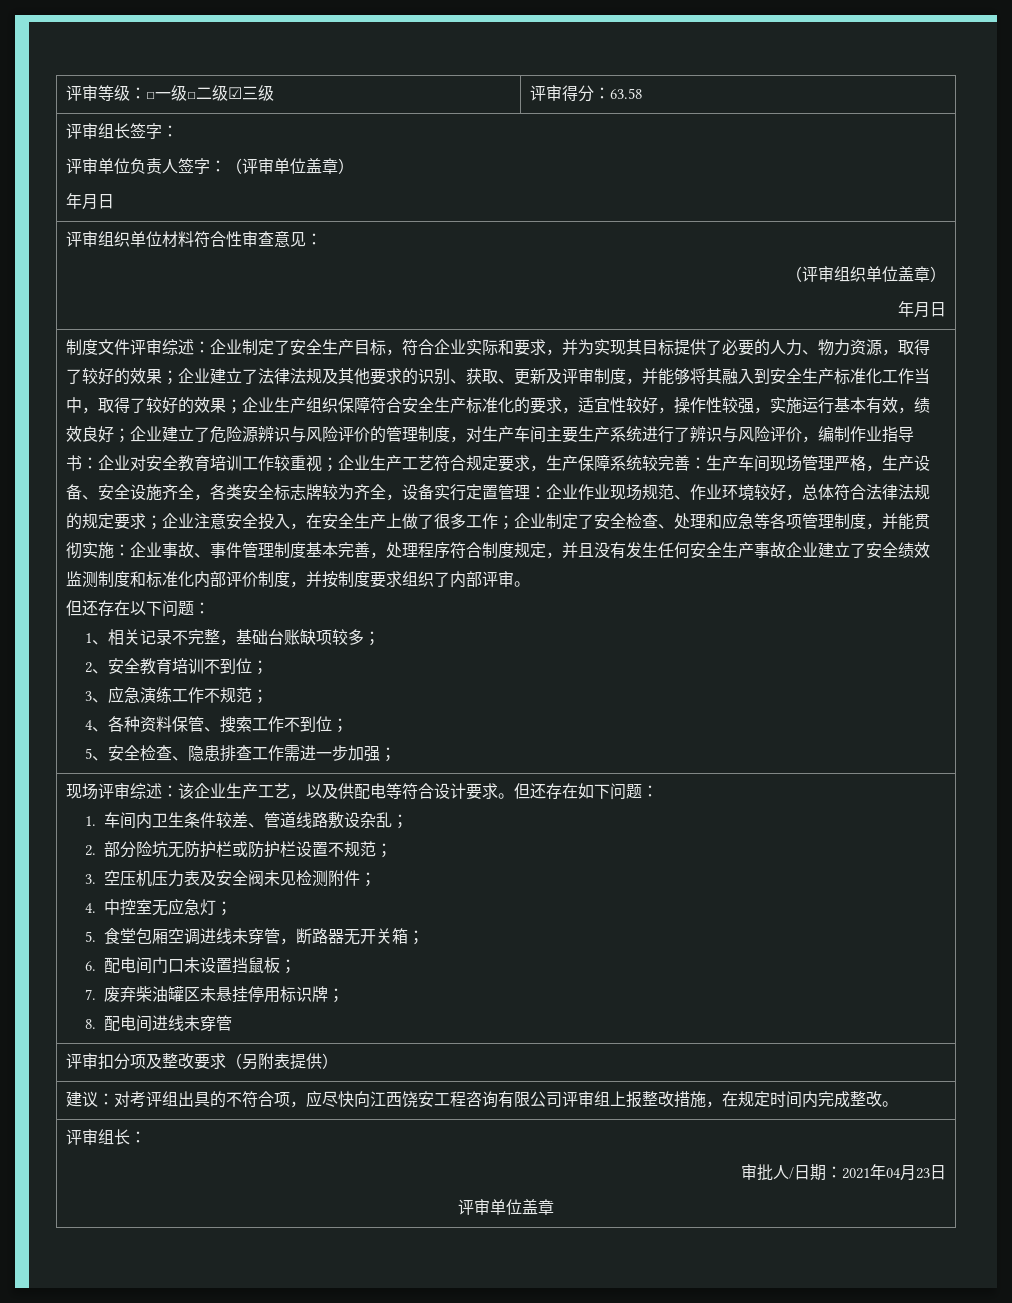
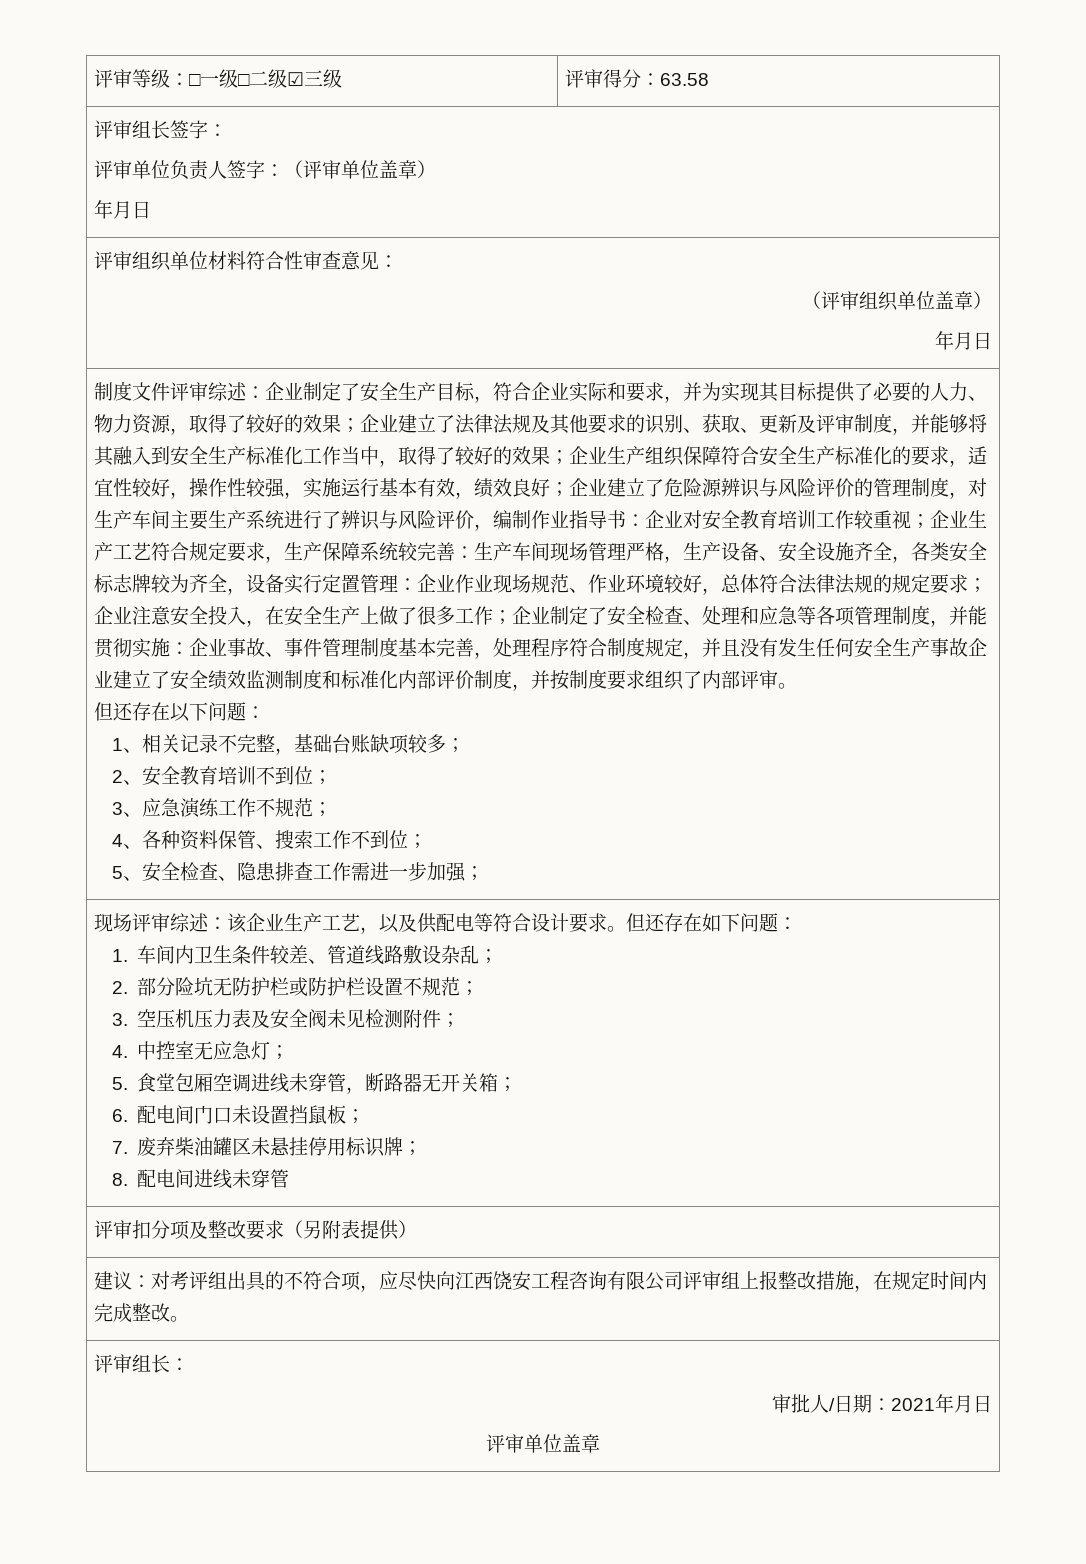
  评审组长：
- 审批人/日期：2021年04月23日
+ 审批人/日期：2021年月日

